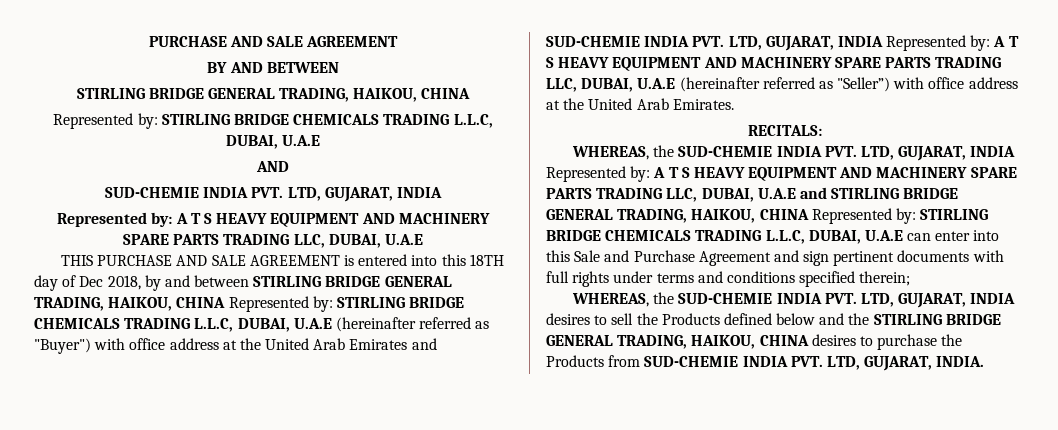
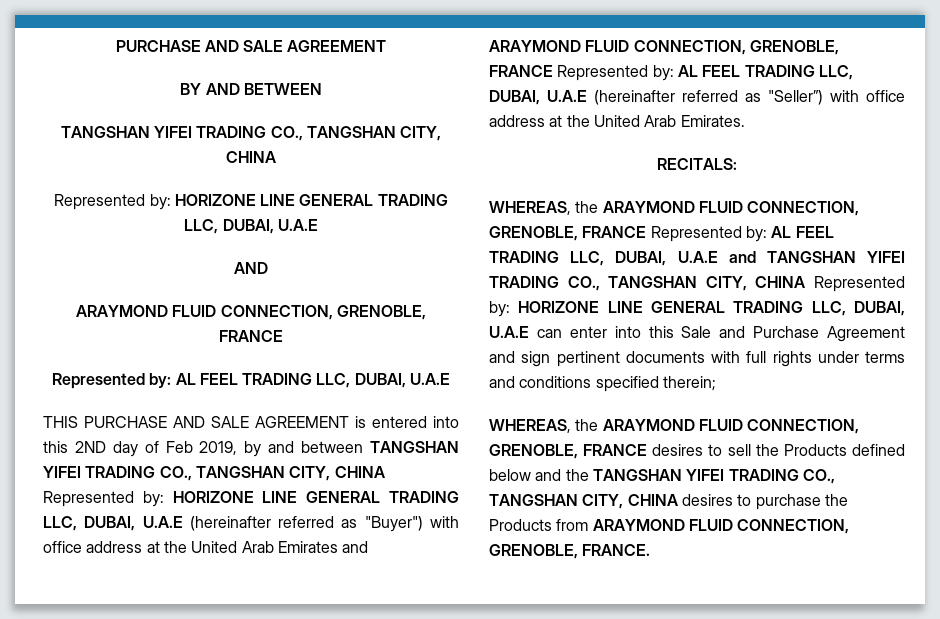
  BY AND BETWEEN
- STIRLING BRIDGE GENERAL TRADING, HAIKOU, CHINA
- Represented by: STIRLING BRIDGE CHEMICALS TRADING L.L.C, DUBAI, U.A.E
+ TANGSHAN YIFEI TRADING CO., TANGSHAN CITY, CHINA
+ Represented by: HORIZONE LINE GENERAL TRADING LLC, DUBAI, U.A.E
  AND
- SUD-CHEMIE INDIA PVT. LTD, GUJARAT, INDIA
- Represented by: A T S HEAVY EQUIPMENT AND MACHINERY SPARE PARTS TRADING LLC, DUBAI, U.A.E
+ ARAYMOND FLUID CONNECTION, GRENOBLE, FRANCE
+ Represented by: AL FEEL TRADING LLC, DUBAI, U.A.E
- THIS PURCHASE AND SALE AGREEMENT is entered into this 18TH day of Dec 2018, by and between STIRLING BRIDGE GENERAL TRADING, HAIKOU, CHINA Represented by: STIRLING BRIDGE CHEMICALS TRADING L.L.C, DUBAI, U.A.E (hereinafter referred as "Buyer") with office address at the United Arab Emirates and SUD-CHEMIE INDIA PVT. LTD, GUJARAT, INDIA Represented by: A T S HEAVY EQUIPMENT AND MACHINERY SPARE PARTS TRADING LLC, DUBAI, U.A.E (hereinafter referred as "Seller”) with office address at the United Arab Emirates.
+ THIS PURCHASE AND SALE AGREEMENT is entered into this 2ND day of Feb 2019, by and between TANGSHAN YIFEI TRADING CO., TANGSHAN CITY, CHINA Represented by: HORIZONE LINE GENERAL TRADING LLC, DUBAI, U.A.E (hereinafter referred as "Buyer") with office address at the United Arab Emirates and ARAYMOND FLUID CONNECTION, GRENOBLE, FRANCE Represented by: AL FEEL TRADING LLC, DUBAI, U.A.E (hereinafter referred as "Seller”) with office address at the United Arab Emirates.
- WHEREAS, the SUD-CHEMIE INDIA PVT. LTD, GUJARAT, INDIA Represented by: A T S HEAVY EQUIPMENT AND MACHINERY SPARE PARTS TRADING LLC, DUBAI, U.A.E and STIRLING BRIDGE GENERAL TRADING, HAIKOU, CHINA Represented by: STIRLING BRIDGE CHEMICALS TRADING L.L.C, DUBAI, U.A.E can enter into this Sale and Purchase Agreement and sign pertinent documents with full rights under terms and conditions specified therein;
+ WHEREAS, the ARAYMOND FLUID CONNECTION, GRENOBLE, FRANCE Represented by: AL FEEL TRADING LLC, DUBAI, U.A.E and TANGSHAN YIFEI TRADING CO., TANGSHAN CITY, CHINA Represented by: HORIZONE LINE GENERAL TRADING LLC, DUBAI, U.A.E can enter into this Sale and Purchase Agreement and sign pertinent documents with full rights under terms and conditions specified therein;
- WHEREAS, the SUD-CHEMIE INDIA PVT. LTD, GUJARAT, INDIA desires to sell the Products defined below and the STIRLING BRIDGE GENERAL TRADING, HAIKOU, CHINA desires to purchase the Products from SUD-CHEMIE INDIA PVT. LTD, GUJARAT, INDIA.
+ WHEREAS, the ARAYMOND FLUID CONNECTION, GRENOBLE, FRANCE desires to sell the Products defined below and the TANGSHAN YIFEI TRADING CO., TANGSHAN CITY, CHINA desires to purchase the Products from ARAYMOND FLUID CONNECTION, GRENOBLE, FRANCE.

